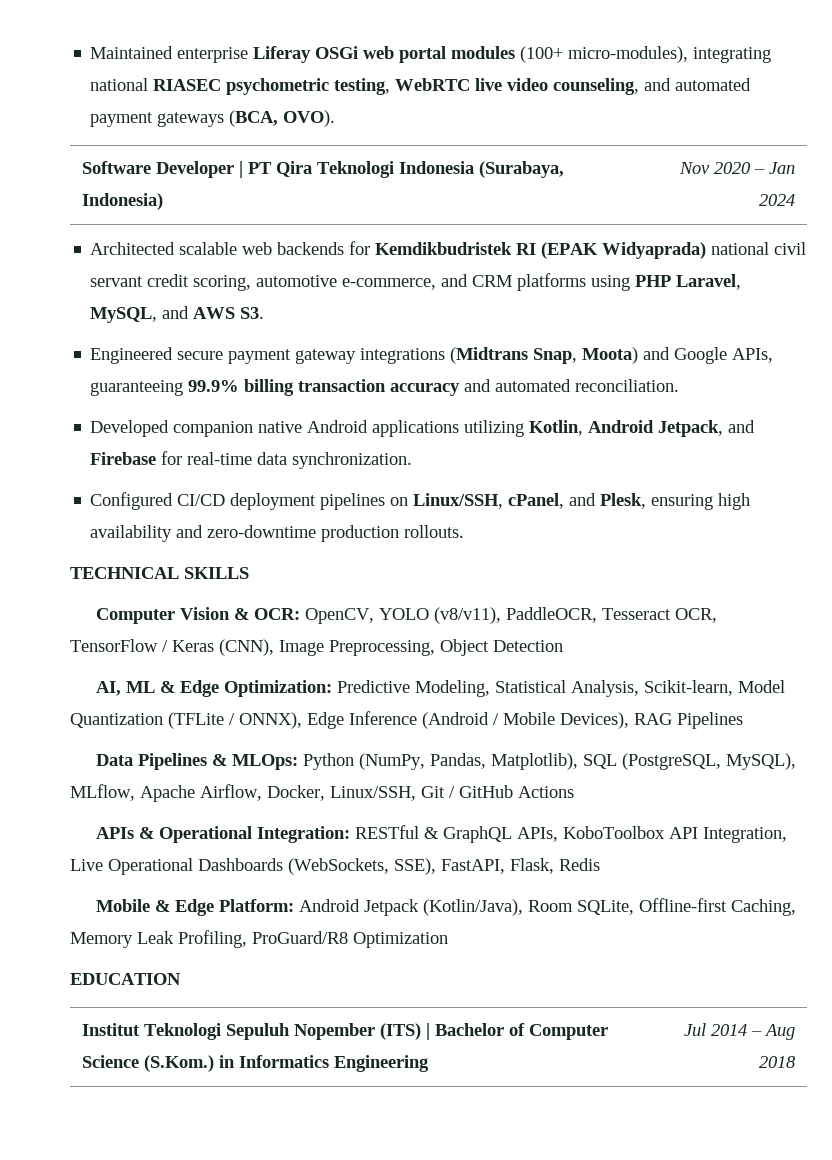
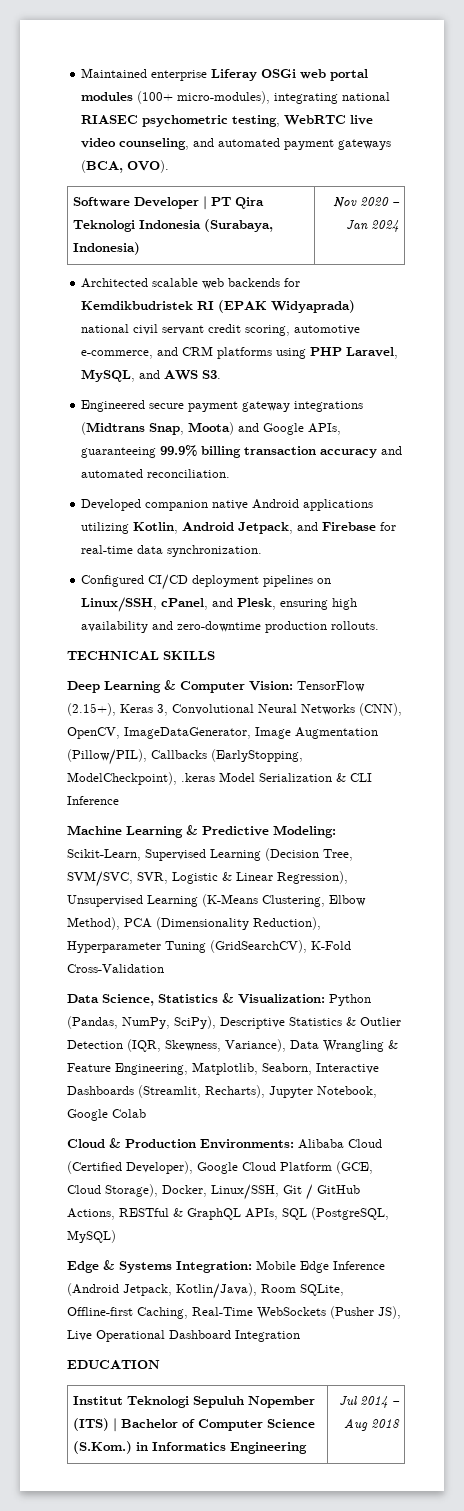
- Computer Vision & OCR: OpenCV, YOLO (v8/v11), PaddleOCR, Tesseract OCR, TensorFlow / Keras (CNN), Image Preprocessing, Object Detection
- AI, ML & Edge Optimization: Predictive Modeling, Statistical Analysis, Scikit-learn, Model Quantization (TFLite / ONNX), Edge Inference (Android / Mobile Devices), RAG Pipelines
- Data Pipelines & MLOps: Python (NumPy, Pandas, Matplotlib), SQL (PostgreSQL, MySQL), MLflow, Apache Airflow, Docker, Linux/SSH, Git / GitHub Actions
- APIs & Operational Integration: RESTful & GraphQL APIs, KoboToolbox API Integration, Live Operational Dashboards (WebSockets, SSE), FastAPI, Flask, Redis
- Mobile & Edge Platform: Android Jetpack (Kotlin/Java), Room SQLite, Offline-first Caching, Memory Leak Profiling, ProGuard/R8 Optimization
+ Deep Learning & Computer Vision: TensorFlow (2.15+), Keras 3, Convolutional Neural Networks (CNN), OpenCV, ImageDataGenerator, Image Augmentation (Pillow/PIL), Callbacks (EarlyStopping, ModelCheckpoint), .keras Model Serialization & CLI Inference
+ Machine Learning & Predictive Modeling: Scikit-Learn, Supervised Learning (Decision Tree, SVM/SVC, SVR, Logistic & Linear Regression), Unsupervised Learning (K-Means Clustering, Elbow Method), PCA (Dimensionality Reduction), Hyperparameter Tuning (GridSearchCV), K-Fold Cross-Validation
+ Data Science, Statistics & Visualization: Python (Pandas, NumPy, SciPy), Descriptive Statistics & Outlier Detection (IQR, Skewness, Variance), Data Wrangling & Feature Engineering, Matplotlib, Seaborn, Interactive Dashboards (Streamlit, Recharts), Jupyter Notebook, Google Colab
+ Cloud & Production Environments: Alibaba Cloud (Certified Developer), Google Cloud Platform (GCE, Cloud Storage), Docker, Linux/SSH, Git / GitHub Actions, RESTful & GraphQL APIs, SQL (PostgreSQL, MySQL)
+ Edge & Systems Integration: Mobile Edge Inference (Android Jetpack, Kotlin/Java), Room SQLite, Offline-first Caching, Real-Time WebSockets (Pusher JS), Live Operational Dashboard Integration

